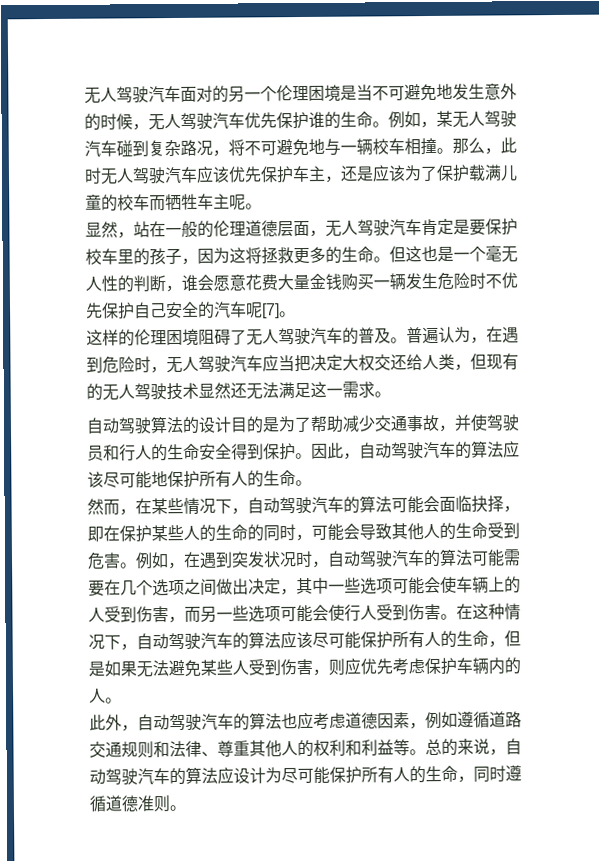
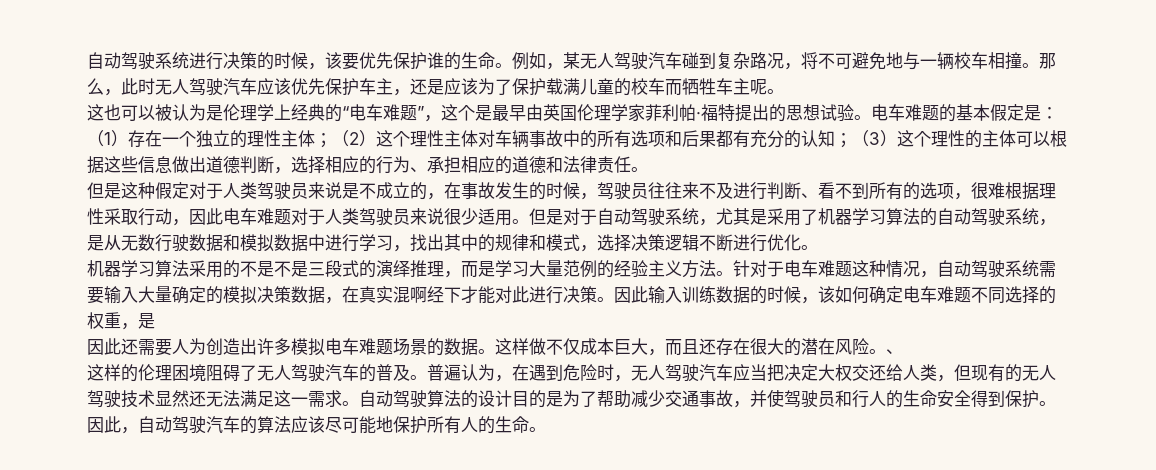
- 无人驾驶汽车面对的另一个伦理困境是当不可避免地发生意外的时候，无人驾驶汽车优先保护谁的生命。
+ 自动驾驶系统进行决策的时候，该要优先保护谁的生命。
- 显然，站在一般的伦理道德层面，无人驾驶汽车肯定是要保护校车里的孩子，因为这将拯救更多的生命。但这也是一个毫无人性的判断，谁会愿意花费大量金钱购买一辆发生危险时不优先保护自己安全的汽车呢[7]。
+ 这也可以被认为是伦理学上经典的“电车难题”，这个是最早由英国伦理学家菲利帕·福特提出的思想试验。电车难题的基本假定是：（1）存在一个独立的理性主体；（2）这个理性主体对车辆事故中的所有选项和后果都有充分的认知；（3）这个理性的主体可以根据这些信息做出道德判断，选择相应的行为、承担相应的道德和法律责任。
+ 但是这种假定对于人类驾驶员来说是不成立的，在事故发生的时候，驾驶员往往来不及进行判断、看不到所有的选项，很难根据理性采取行动，因此电车难题对于人类驾驶员来说很少适用。但是对于自动驾驶系统，尤其是采用了机器学习算法的自动驾驶系统，是从无数行驶数据和模拟数据中进行学习，找出其中的规律和模式，选择决策逻辑不断进行优化。
+ 机器学习算法采用的不是不是三段式的演绎推理，而是学习大量范例的经验主义方法。针对于电车难题这种情况，自动驾驶系统需要输入大量确定的模拟决策数据，在真实混啊经下才能对此进行决策。因此输入训练数据的时候，该如何确定电车难题不同选择的权重，是
+ 因此还需要人为创造出许多模拟电车难题场景的数据。这样做不仅成本巨大，而且还存在很大的潜在风险。、
- 普遍认为，在遇到危险时，无人驾驶汽车应当把决定大权交还给人类，但现有的无人驾驶技术显然还无法满足这一需求。
- 自动驾驶算法的设计目的是为了帮助减少交通事故，并使驾驶员和行人的生命安全得到保护。
+ 普遍认为，在遇到危险时，无人驾驶汽车应当把决定大权交还给人类，但现有的无人驾驶技术显然还无法满足这一需求。自动驾驶算法的设计目的是为了帮助减少交通事故，并使驾驶员和行人的生命安全得到保护。
- 然而，在某些情况下，自动驾驶汽车的算法可能会面临抉择，即在保护某些人的生命的同时，可能会导致其他人的生命受到危害。例如，在遇到突发状况时，自动驾驶汽车的算法可能需要在几个选项之间做出决定，其中一些选项可能会使车辆上的人受到伤害，而另一些选项可能会使行人受到伤害。在这种情况下，自动驾驶汽车的算法应该尽可能保护所有人的生命，但是如果无法避免某些人受到伤害，则应优先考虑保护车辆内的人。
- 此外，自动驾驶汽车的算法也应考虑道德因素，例如遵循道路交通规则和法律、尊重其他人的权利和利益等。总的来说，自动驾驶汽车的算法应设计为尽可能保护所有人的生命，同时遵循道德准则。

